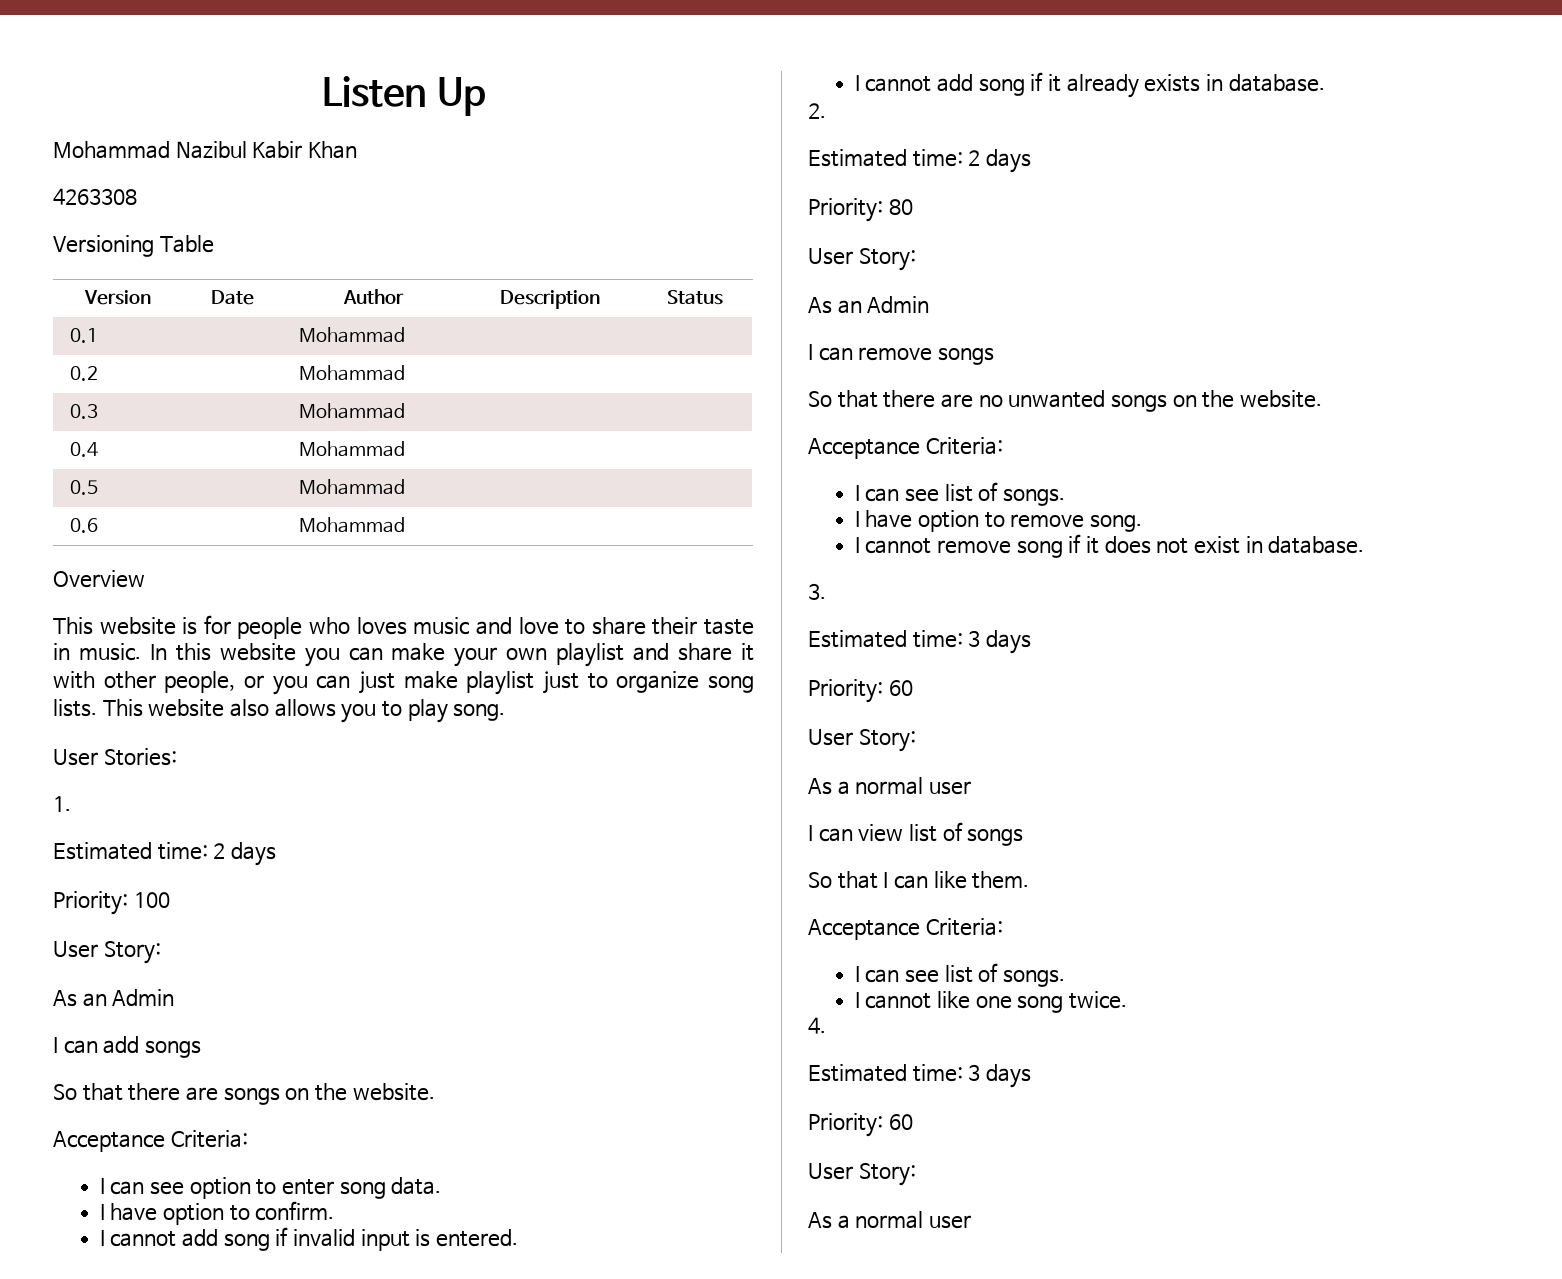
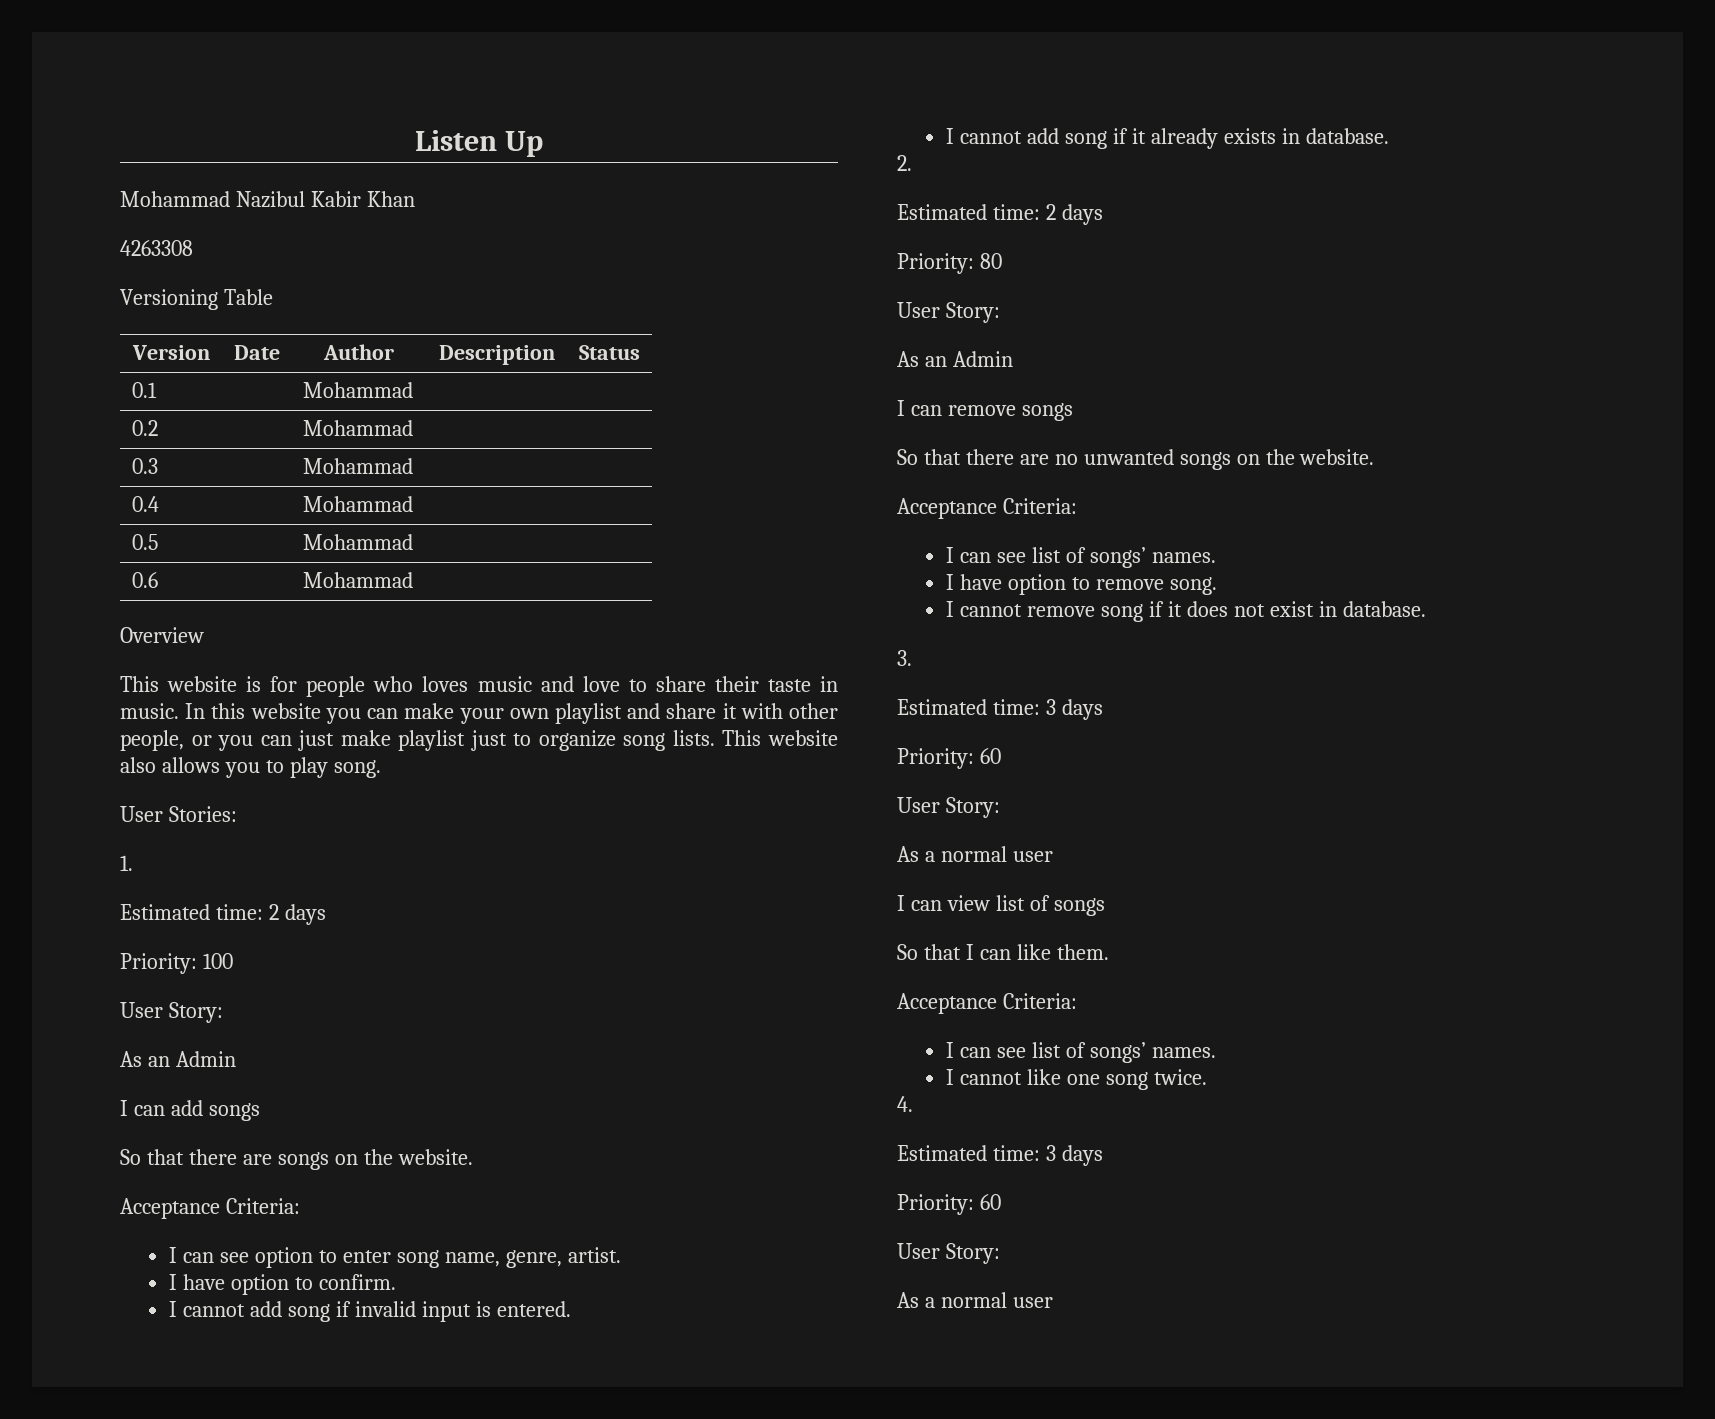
- I can see option to enter song data.
+ I can see option to enter song name, genre, artist.
  So that there are no unwanted songs on the website.
  Acceptance Criteria:
- I can see list of songs.
+ I can see list of songs’ names.
  So that I can like them.
  Acceptance Criteria:
- I can see list of songs.
+ I can see list of songs’ names.

